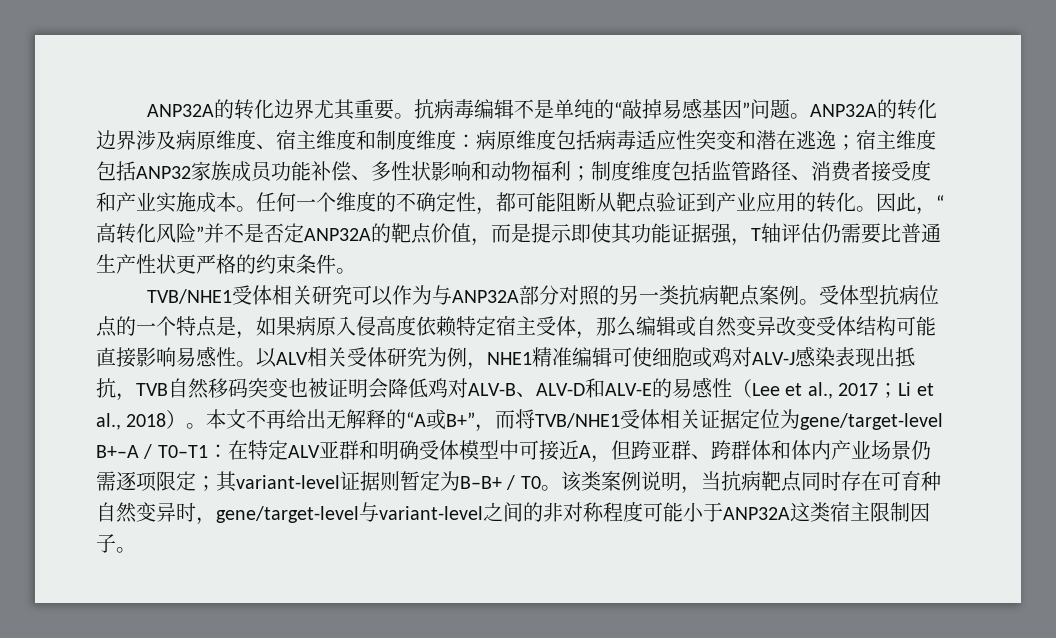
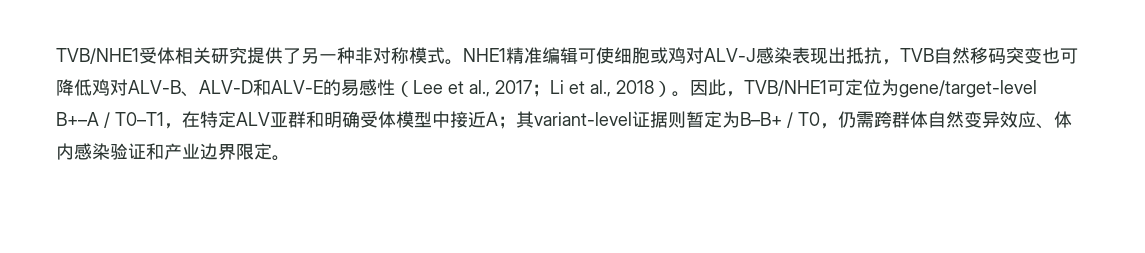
- ANP32A的转化边界尤其重要。抗病毒编辑不是单纯的“敲掉易感基因”问题。ANP32A的转化边界涉及病原维度、宿主维度和制度维度：病原维度包括病毒适应性突变和潜在逃逸；宿主维度包括ANP32家族成员功能补偿、多性状影响和动物福利；制度维度包括监管路径、消费者接受度和产业实施成本。任何一个维度的不确定性，都可能阻断从靶点验证到产业应用的转化。因此，“高转化风险”并不是否定ANP32A的靶点价值，而是提示即使其功能证据强，T轴评估仍需要比普通生产性状更严格的约束条件。
- TVB/NHE1受体相关研究可以作为与ANP32A部分对照的另一类抗病靶点案例。受体型抗病位点的一个特点是，如果病原入侵高度依赖特定宿主受体，那么编辑或自然变异改变受体结构可能直接影响易感性。以ALV相关受体研究为例，NHE1精准编辑可使细胞或鸡对ALV-J感染表现出抵抗，TVB自然移码突变也被证明会降低鸡对ALV-B、ALV-D和ALV-E的易感性（Lee et al., 2017；Li et al., 2018）。
+ TVB/NHE1受体相关研究提供了另一种非对称模式。NHE1精准编辑可使细胞或鸡对ALV-J感染表现出抵抗，TVB自然移码突变也可降低鸡对ALV-B、ALV-D和ALV-E的易感性（Lee et al., 2017；Li et al., 2018）。
- 本文不再给出无解释的“A或B+”，而将TVB/NHE1受体相关证据定位为gene/target-level B+–A / T0–T1：在特定ALV亚群和明确受体模型中可接近A，但跨亚群、跨群体和体内产业场景仍需逐项限定；其variant-level证据则暂定为B–B+ / T0。该类案例说明，当抗病靶点同时存在可育种自然变异时，gene/target-level与variant-level之间的非对称程度可能小于ANP32A这类宿主限制因子。
+ 因此，TVB/NHE1可定位为gene/target-level B+–A / T0–T1，在特定ALV亚群和明确受体模型中接近A；其variant-level证据则暂定为B–B+ / T0，仍需跨群体自然变异效应、体内感染验证和产业边界限定。

